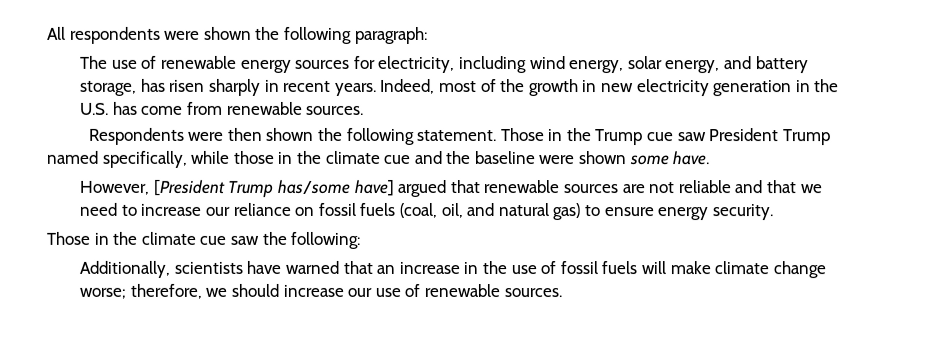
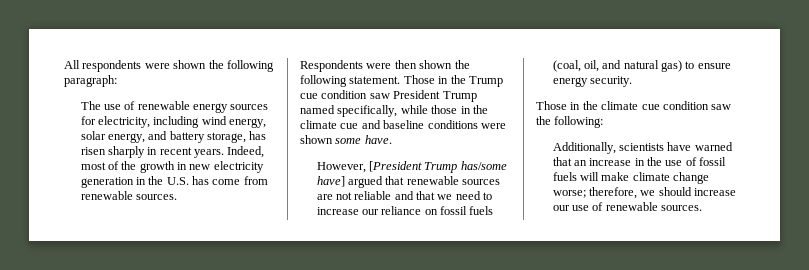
- Those in the Trump cue saw President Trump named specifically, while those in the climate cue and the baseline were shown some have.
+ Those in the Trump cue condition saw President Trump named specifically, while those in the climate cue and baseline conditions were shown some have.
- Those in the climate cue saw the following:
+ Those in the climate cue condition saw the following:

